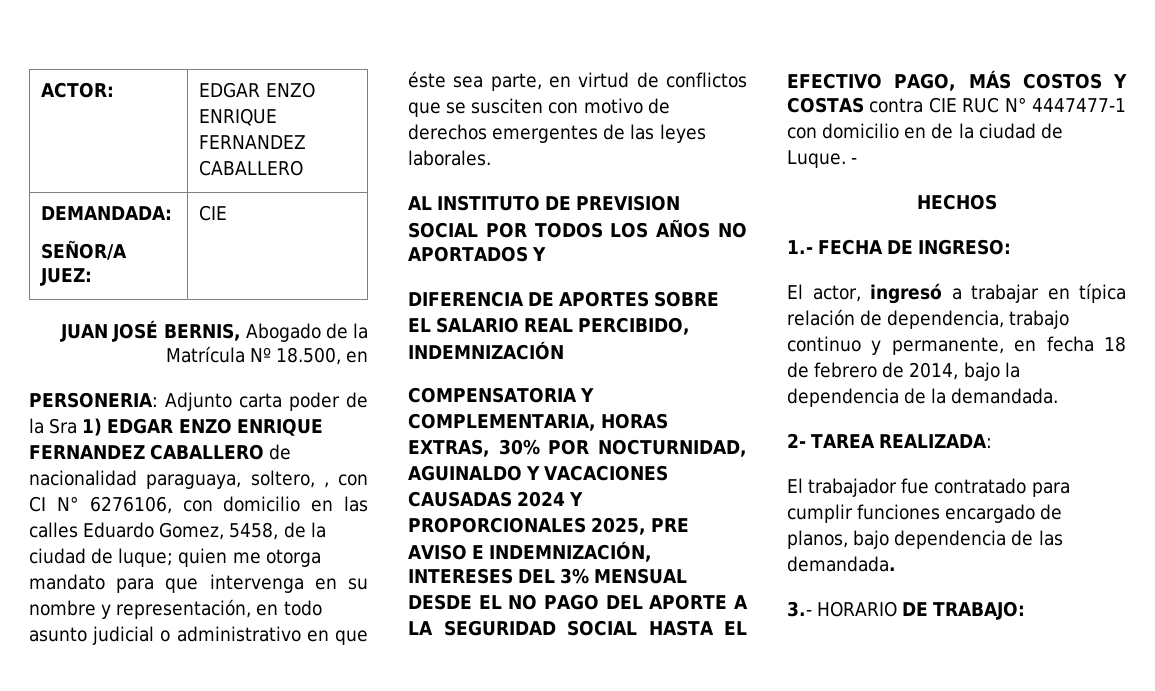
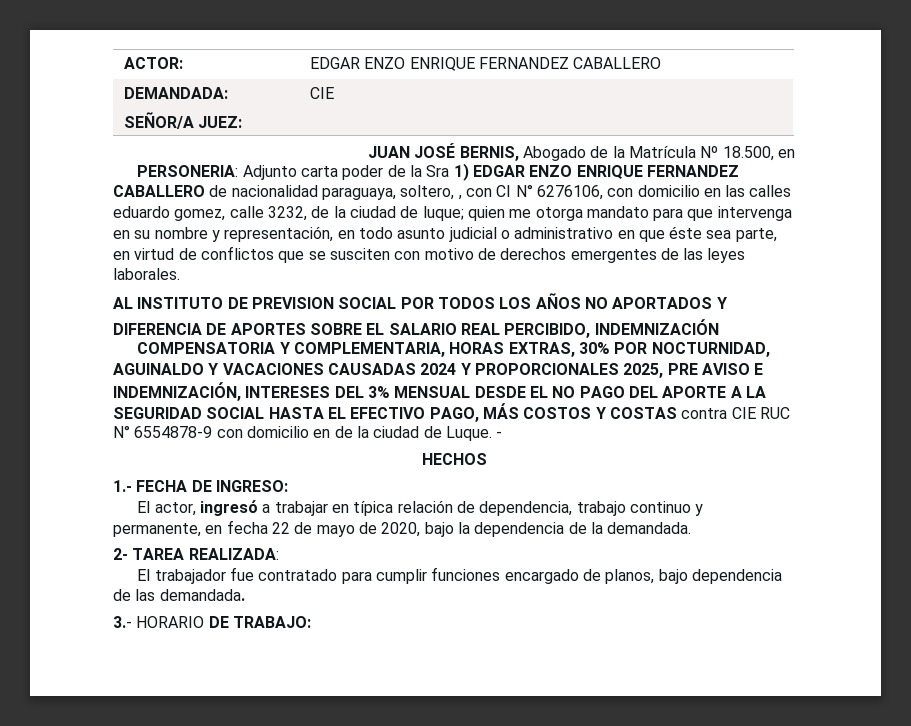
- Adjunto carta poder de la Sra 1) EDGAR ENZO ENRIQUE FERNANDEZ CABALLERO de nacionalidad paraguaya, soltero, , con CI N° 6276106, con domicilio en las calles Eduardo Gomez, 5458, de la ciudad de luque;
+ Adjunto carta poder de la Sra 1) EDGAR ENZO ENRIQUE FERNANDEZ CABALLERO de nacionalidad paraguaya, soltero, , con CI N° 6276106, con domicilio en las calles eduardo gomez, calle 3232, de la ciudad de luque;
- COMPENSATORIA Y COMPLEMENTARIA, HORAS EXTRAS, 30% POR NOCTURNIDAD, AGUINALDO Y VACACIONES CAUSADAS 2024 Y PROPORCIONALES 2025, PRE AVISO E INDEMNIZACIÓN, INTERESES DEL 3% MENSUAL DESDE EL NO PAGO DEL APORTE A LA SEGURIDAD SOCIAL HASTA EL EFECTIVO PAGO, MÁS COSTOS Y COSTAS contra CIE RUC N° 4447477-1 con domicilio en de la ciudad de Luque.
+ COMPENSATORIA Y COMPLEMENTARIA, HORAS EXTRAS, 30% POR NOCTURNIDAD, AGUINALDO Y VACACIONES CAUSADAS 2024 Y PROPORCIONALES 2025, PRE AVISO E INDEMNIZACIÓN, INTERESES DEL 3% MENSUAL DESDE EL NO PAGO DEL APORTE A LA SEGURIDAD SOCIAL HASTA EL EFECTIVO PAGO, MÁS COSTOS Y COSTAS contra CIE RUC N° 6554878-9 con domicilio en de la ciudad de Luque.
- El actor, ingresó a trabajar en típica relación de dependencia, trabajo continuo y permanente, en fecha 18 de febrero de 2014, bajo la dependencia de la demandada.
+ El actor, ingresó a trabajar en típica relación de dependencia, trabajo continuo y permanente, en fecha 22 de mayo de 2020, bajo la dependencia de la demandada.

